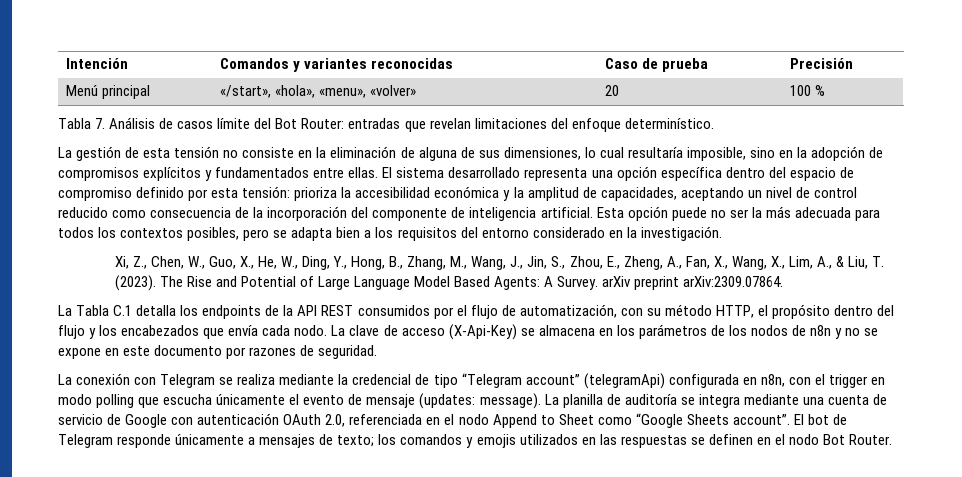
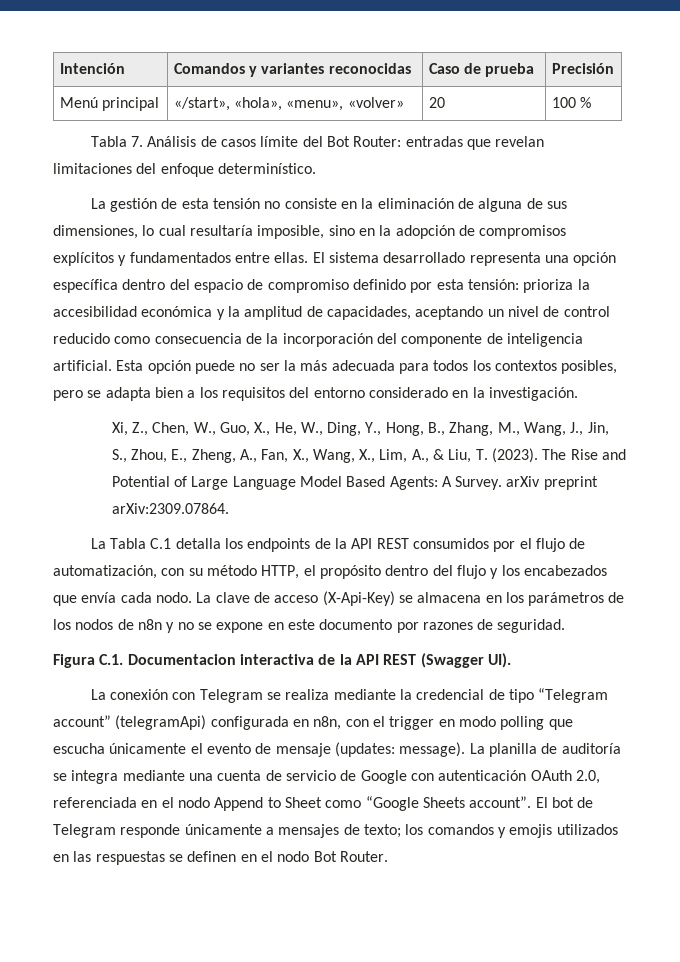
+ Figura C.1. Documentacion interactiva de la API REST (Swagger UI).

